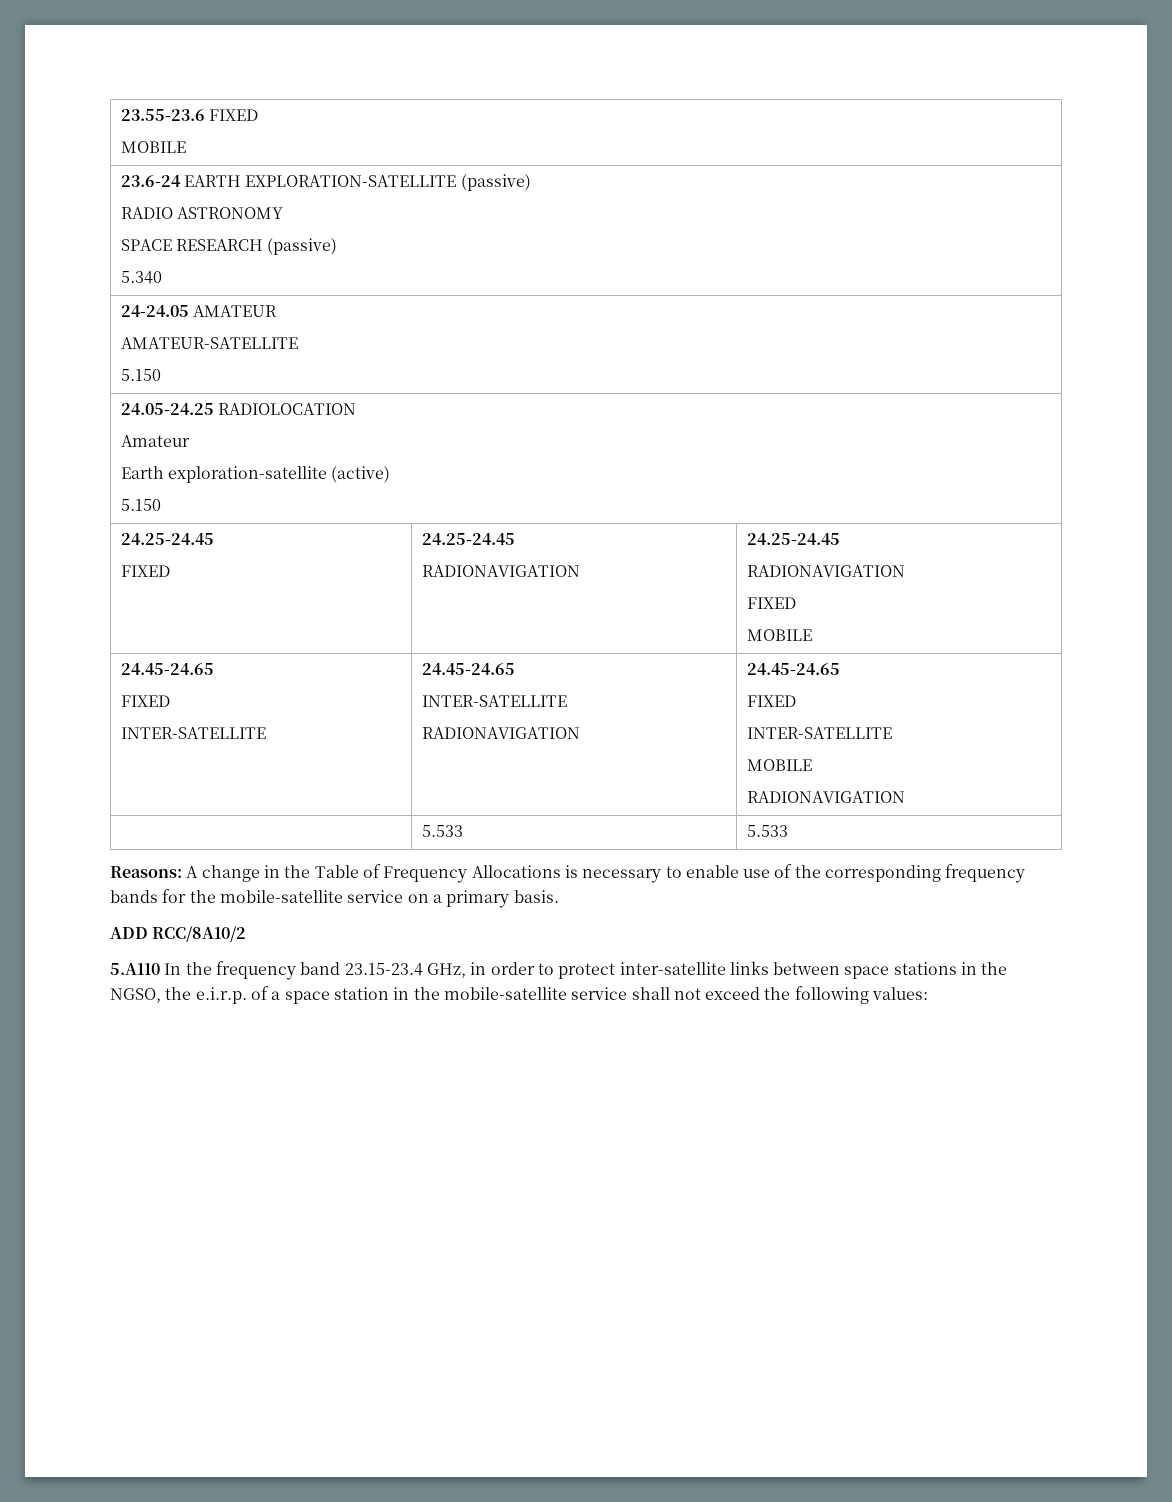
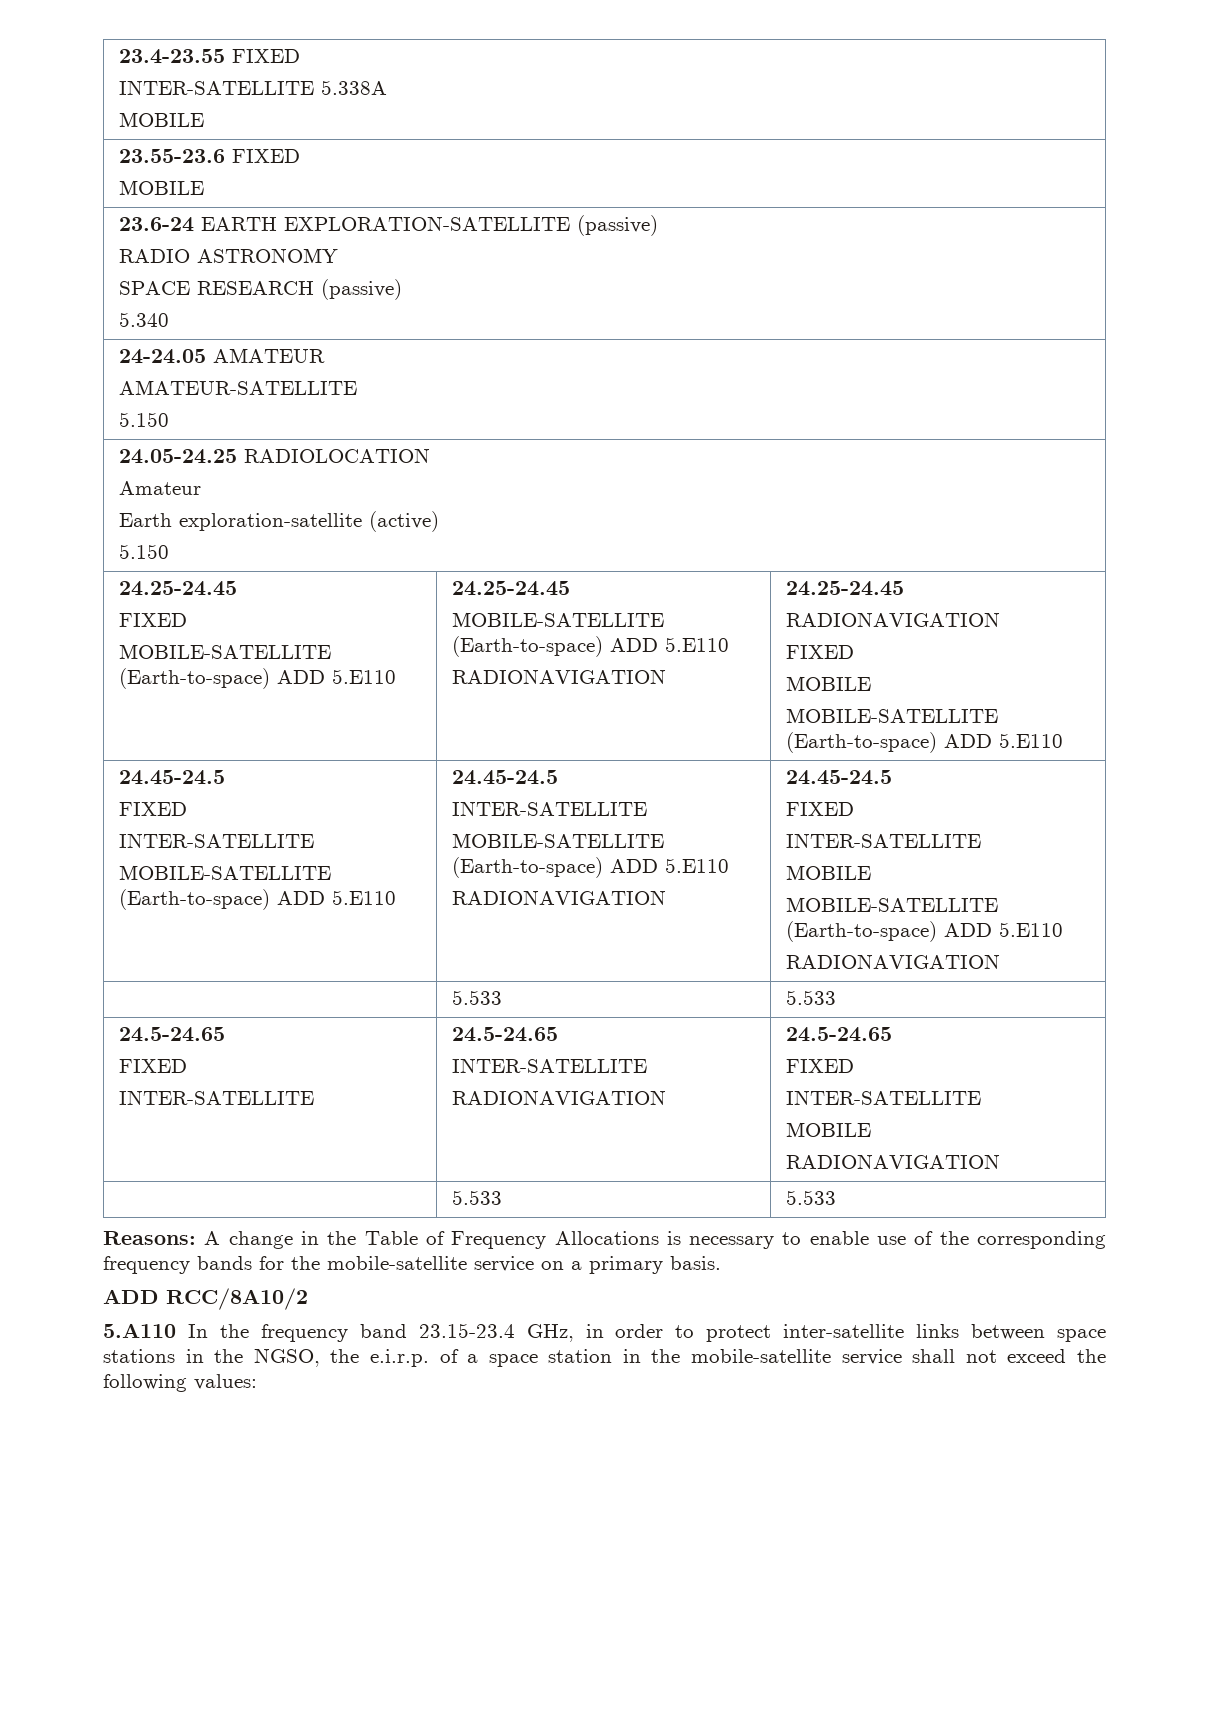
+ 23.4-23.55 FIXED
+ INTER-SATELLITE 5.338A
+ MOBILE
  24.05-24.25 RADIOLOCATION
  Amateur
  Earth exploration-satellite (active)
  5.150
  24.25-24.45
- FIXED | 24.25-24.45
+ FIXED
+ MOBILE-SATELLITE (Earth-to-space) ADD 5.E110 | 24.25-24.45
+ MOBILE-SATELLITE (Earth-to-space) ADD 5.E110
  RADIONAVIGATION | 24.25-24.45
  RADIONAVIGATION
  FIXED
  MOBILE
- 24.45-24.65
+ MOBILE-SATELLITE (Earth-to-space) ADD 5.E110
+ 24.45-24.5
  FIXED
- INTER-SATELLITE | 24.45-24.65
  INTER-SATELLITE
- RADIONAVIGATION | 24.45-24.65
+ MOBILE-SATELLITE (Earth-to-space) ADD 5.E110 | 24.45-24.5
+ INTER-SATELLITE
+ MOBILE-SATELLITE (Earth-to-space) ADD 5.E110
+ RADIONAVIGATION | 24.45-24.5
+ FIXED
+ INTER-SATELLITE
+ MOBILE
+ MOBILE-SATELLITE (Earth-to-space) ADD 5.E110
+ RADIONAVIGATION
+ | 5.533 | 5.533
+ 24.5-24.65
+ FIXED
+ INTER-SATELLITE | 24.5-24.65
+ INTER-SATELLITE
+ RADIONAVIGATION | 24.5-24.65

